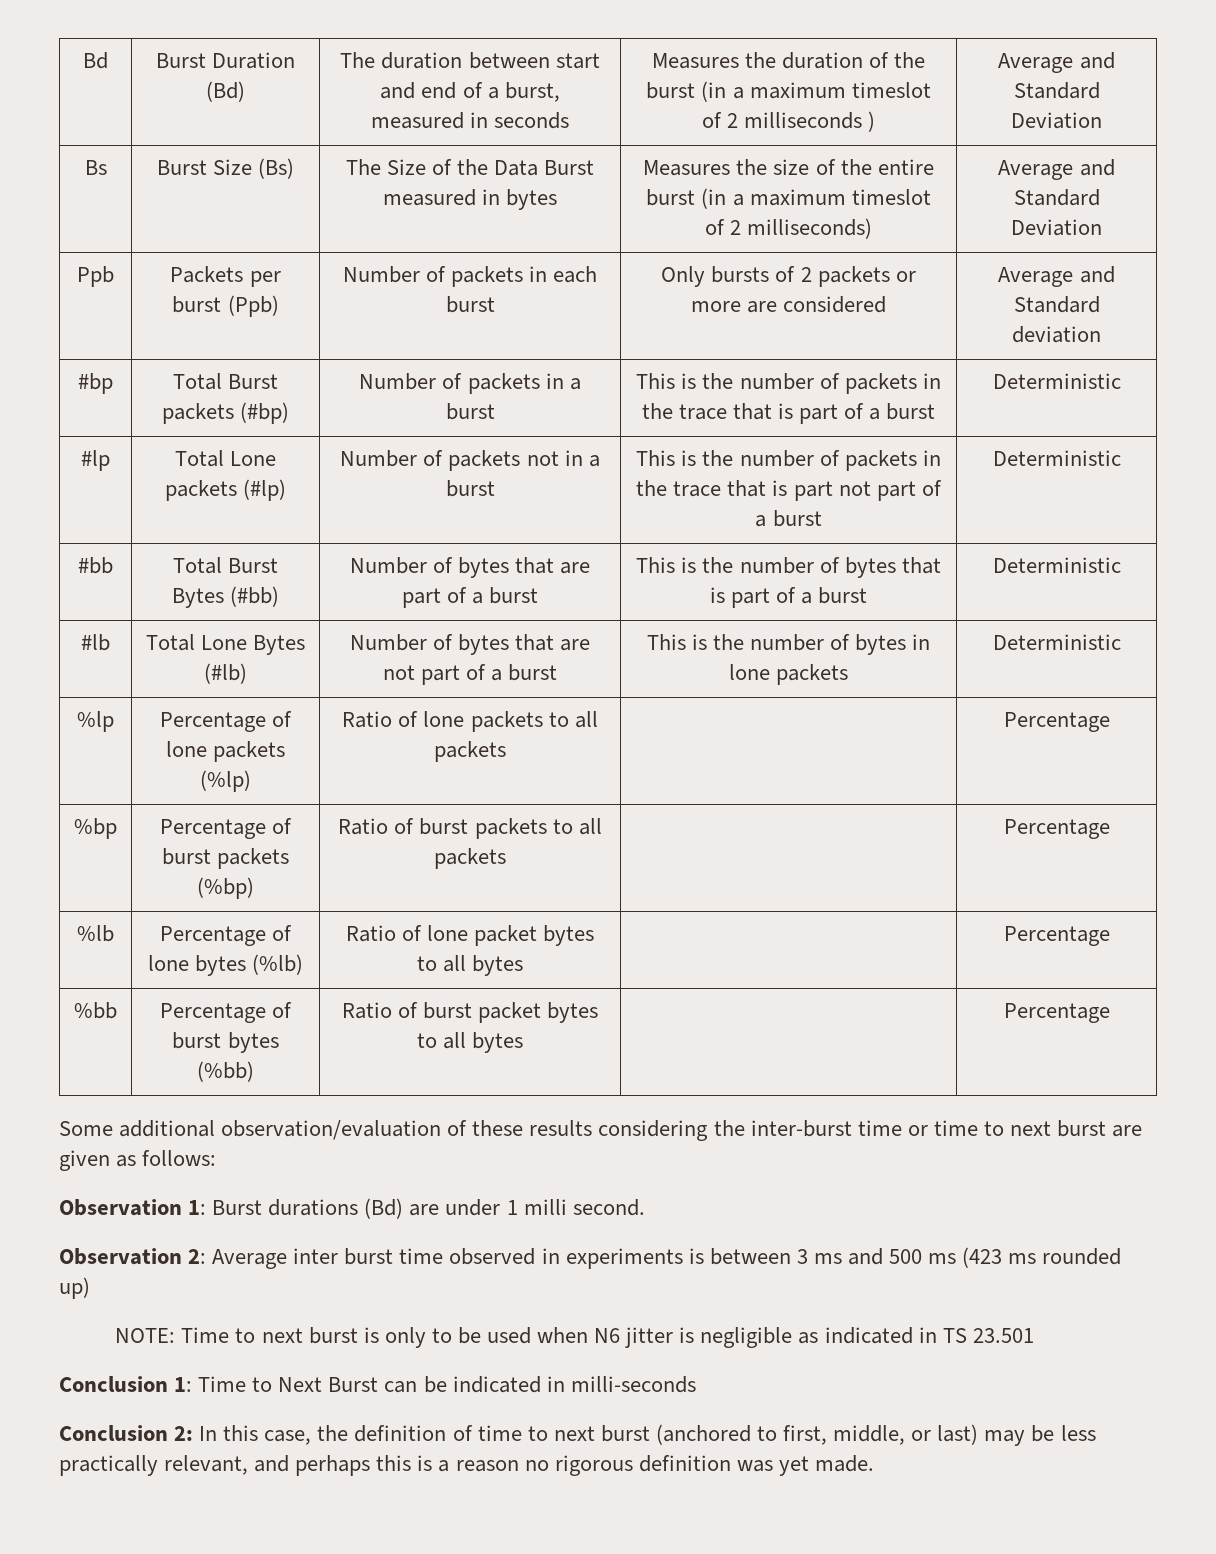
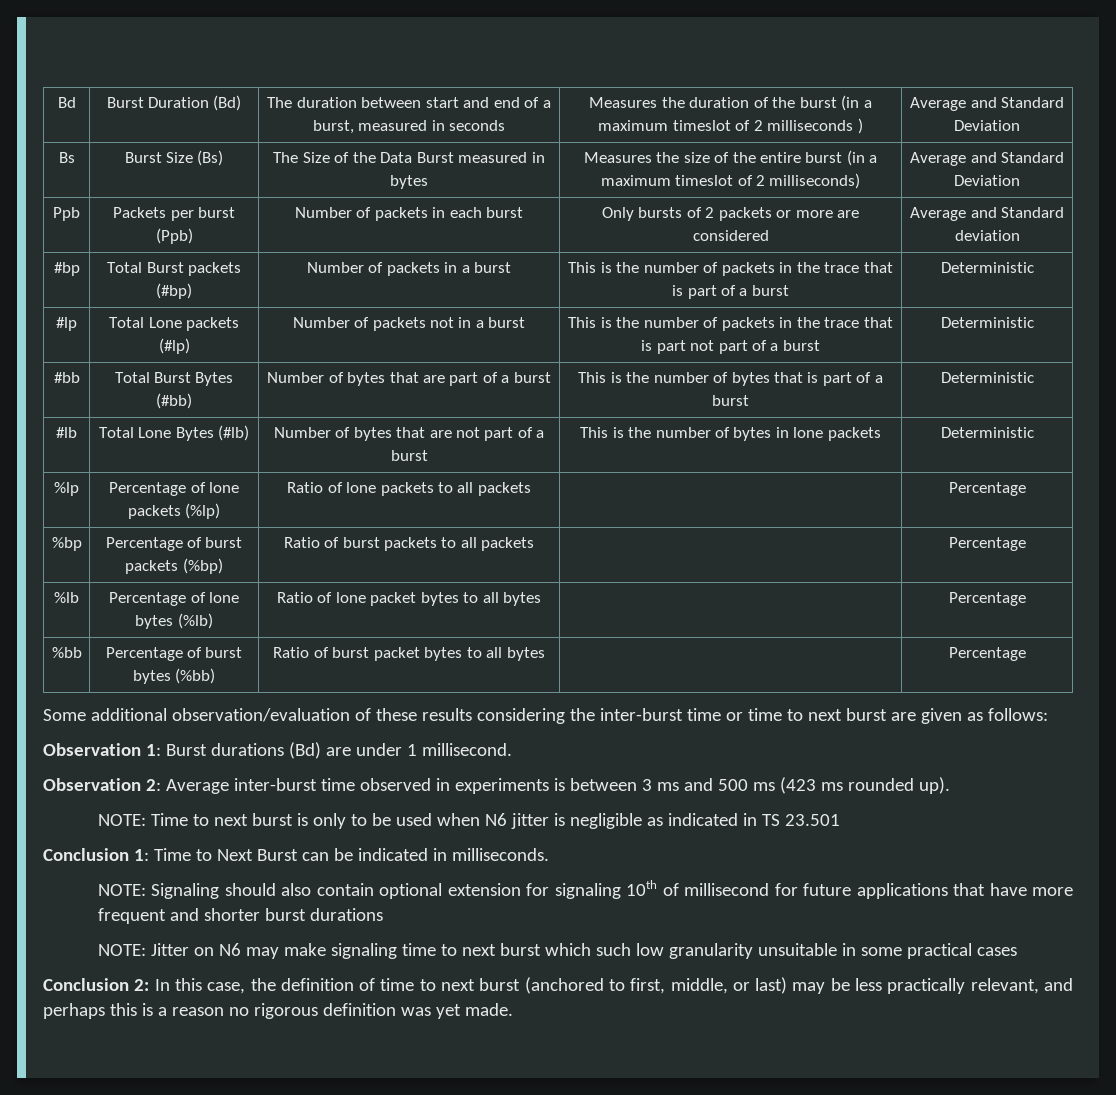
- Observation 1: Burst durations (Bd) are under 1 milli second.
+ Observation 1: Burst durations (Bd) are under 1 millisecond.
- Observation 2: Average inter burst time observed in experiments is between 3 ms and 500 ms (423 ms rounded up)
+ Observation 2: Average inter-burst time observed in experiments is between 3 ms and 500 ms (423 ms rounded up).
- Conclusion 1: Time to Next Burst can be indicated in milli-seconds
+ Conclusion 1: Time to Next Burst can be indicated in milliseconds.
+ NOTE: Signaling should also contain optional extension for signaling 10th of millisecond for future applications that have more frequent and shorter burst durations
+ NOTE: Jitter on N6 may make signaling time to next burst which such low granularity unsuitable in some practical cases

